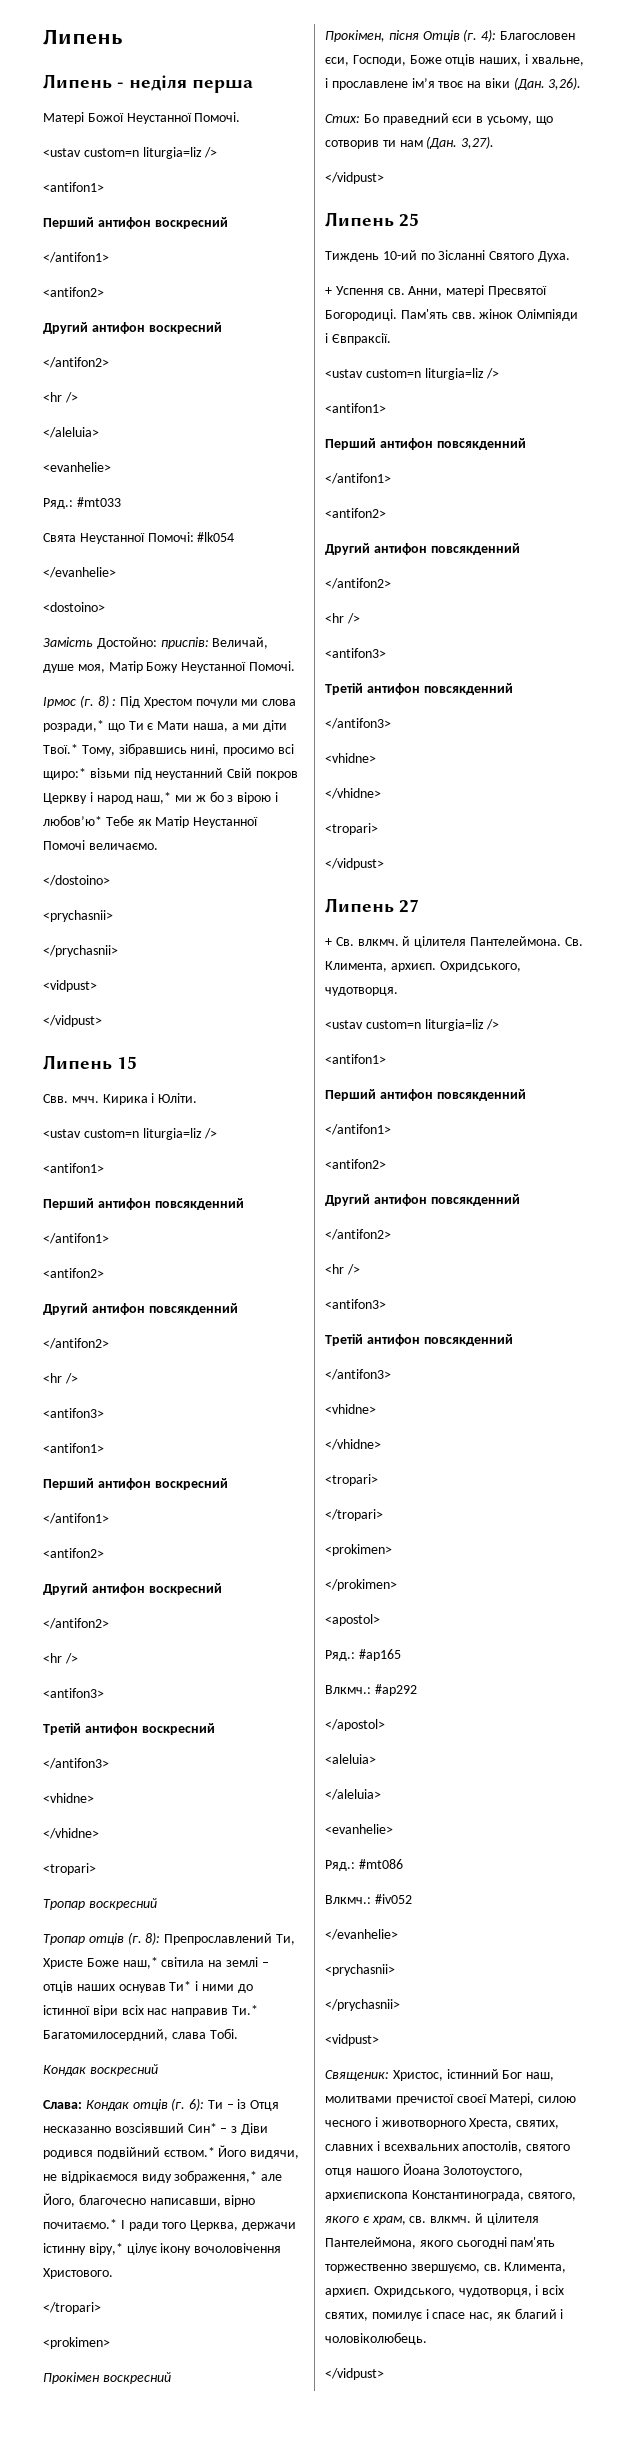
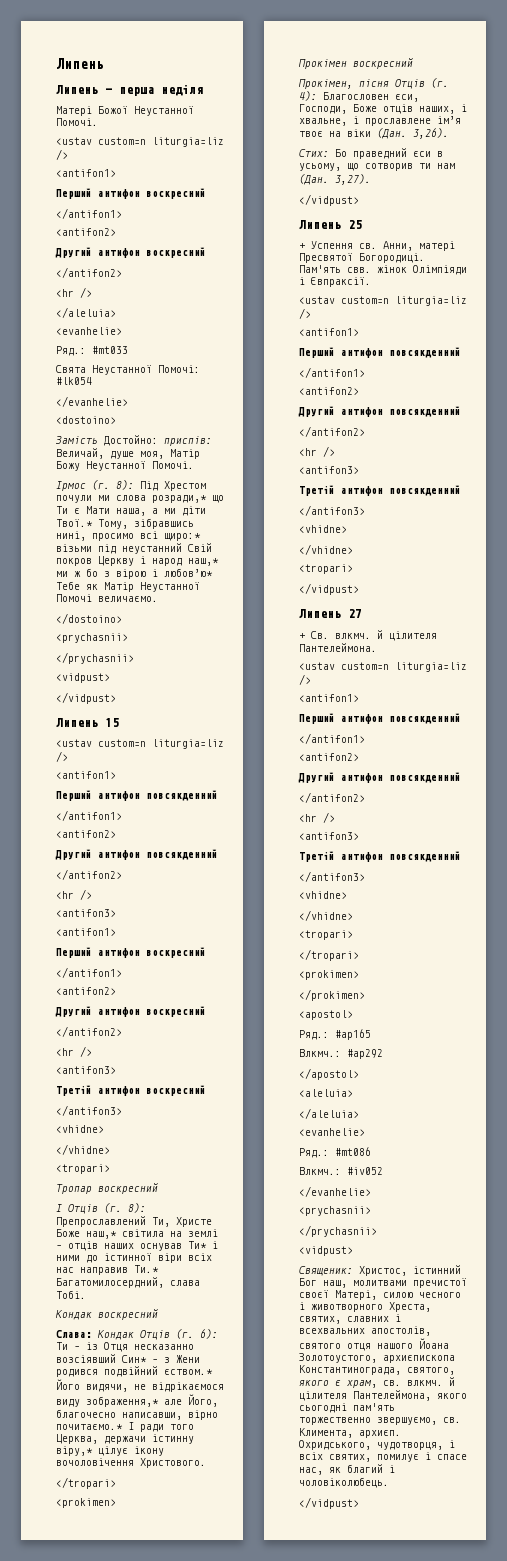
- Липень - неділя перша
+ Липень - перша неділя
- Ірмос (г. 8) : Під Хрестом почули ми слова розради,* що Ти є Мати наша, а ми діти Твої.* Тому, зібравшись нині, просимо всі щиро:* візьми під неустанний Свій покров Церкву і народ наш,* ми ж бо з вірою і любов’ю* Тебе як Матір Неустанної Помочі величаємо.
+ Ірмос (г. 8): Під Хрестом почули ми слова розради,* що Ти є Мати наша, а ми діти Твої.* Тому, зібравшись нині, просимо всі щиро:* візьми під неустанний Свій покров Церкву і народ наш,* ми ж бо з вірою і любов’ю* Тебе як Матір Неустанної Помочі величаємо.
- Свв. мчч. Кирика і Юліти.
- Тропар отців (г. 8): Препрославлений Ти, Христе Боже наш,* світила на землі – отців наших оснував Ти* і ними до істинної віри всіх нас направив Ти.* Багатомилосердний, слава Тобі.
+ I Отців (г. 8): Препрославлений Ти, Христе Боже наш,* світила на землі – отців наших оснував Ти* і ними до істинної віри всіх нас направив Ти.* Багатомилосердний, слава Тобі.
- Слава: Кондак отців (г. 6): Ти – із Отця несказанно возсіявший Син* – з Діви родився подвійний єством.* Його видячи, не відрікаємося виду зображення,* але Його, благочесно написавши, вірно почитаємо.* I ради того Церква, держачи істинну віру,* цілує ікону вочоловічення Христового.
+ Слава: Кондак Отців (г. 6): Ти – із Отця несказанно возсіявший Син* – з Жени родився подвійний єством.* Його видячи, не відрікаємося виду зображення,* але Його, благочесно написавши, вірно почитаємо.* I ради того Церква, держачи істинну віру,* цілує ікону вочоловічення Христового.
- Тиждень 10-ий по Зісланні Святого Духа.
- Св. Климента, архиєп. Охридського, чудотворця.

